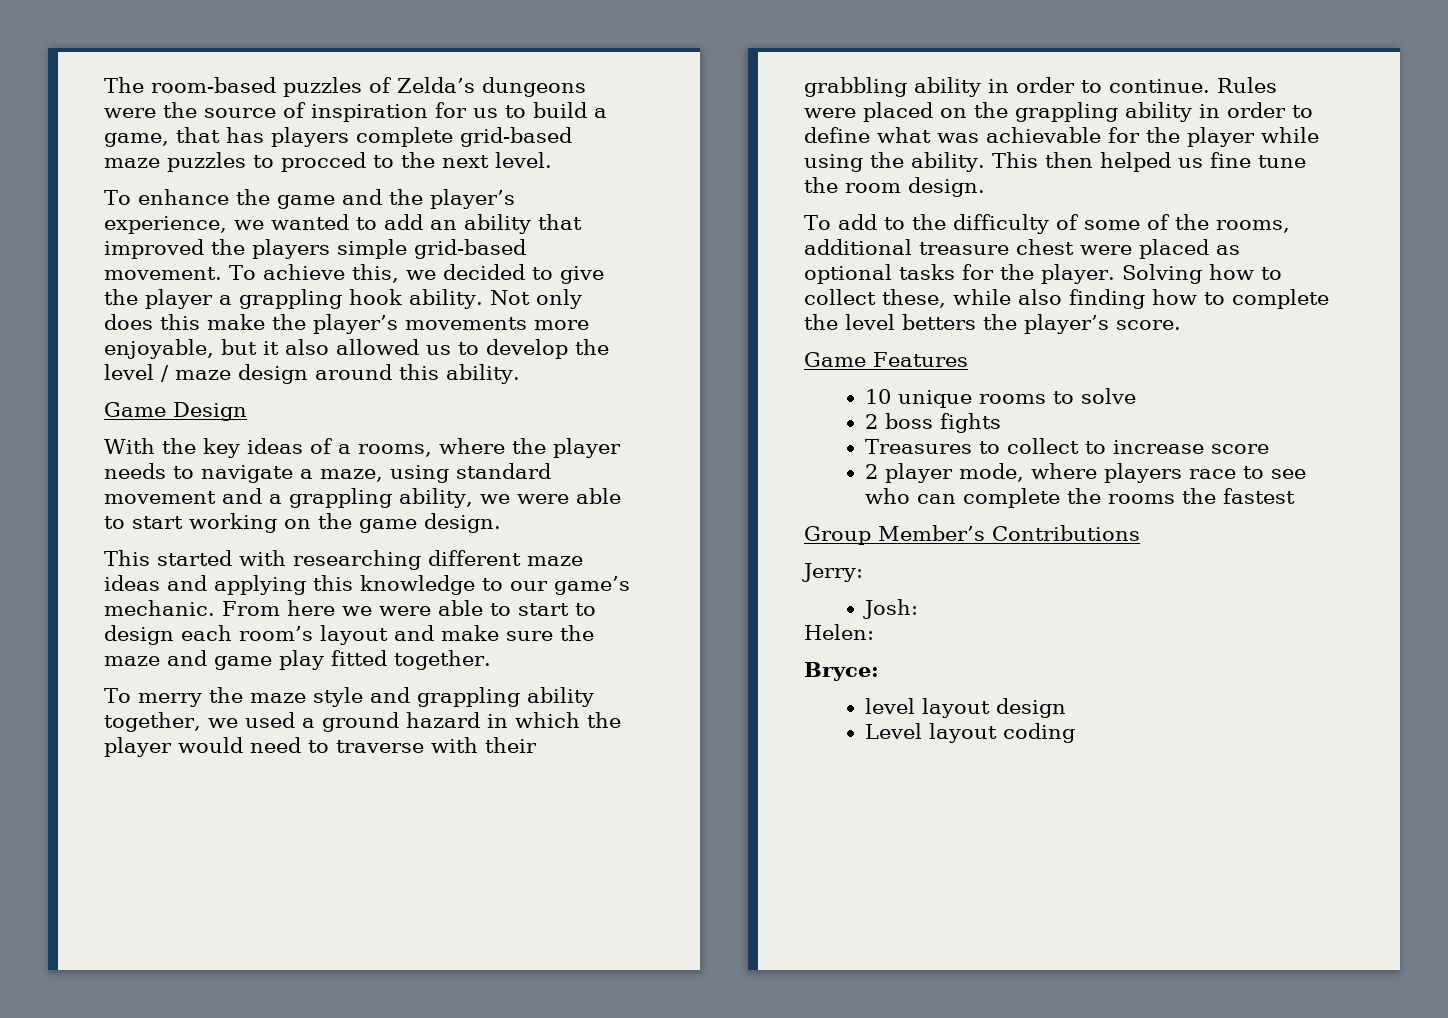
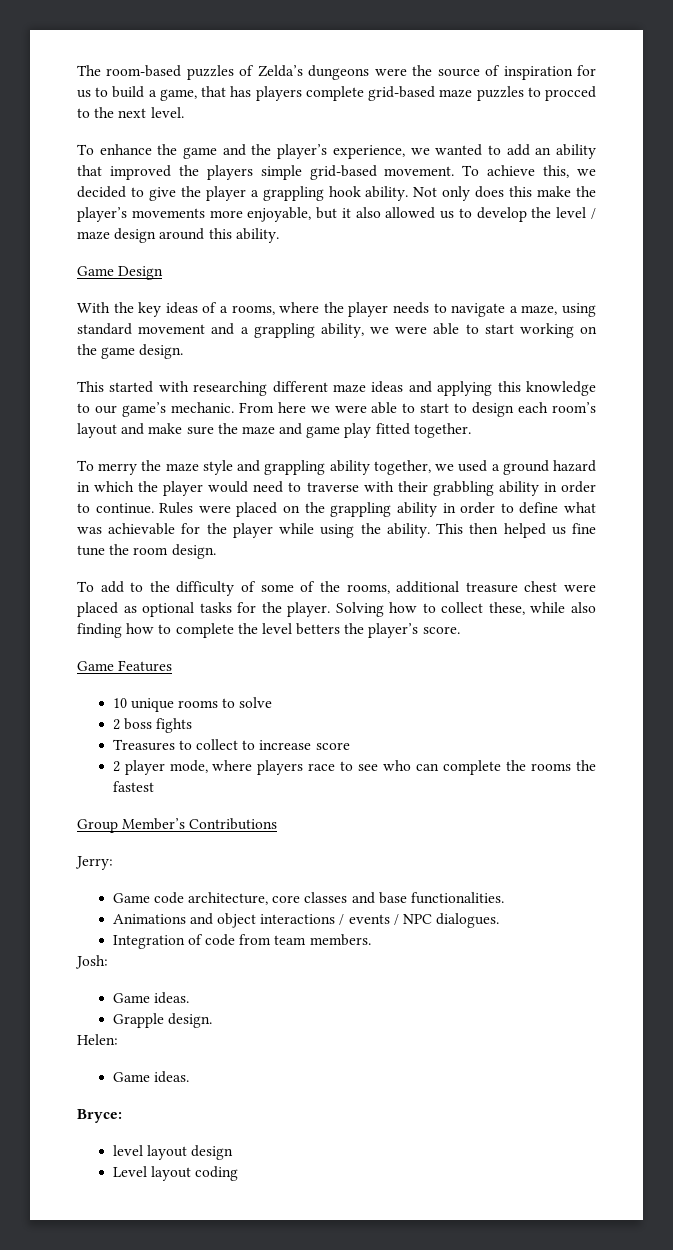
+ Game code architecture, core classes and base functionalities.
+ Animations and object interactions / events / NPC dialogues.
+ Integration of code from team members.
  Josh:
+ Game ideas.
+ Grapple design.
  Helen:
+ Game ideas.

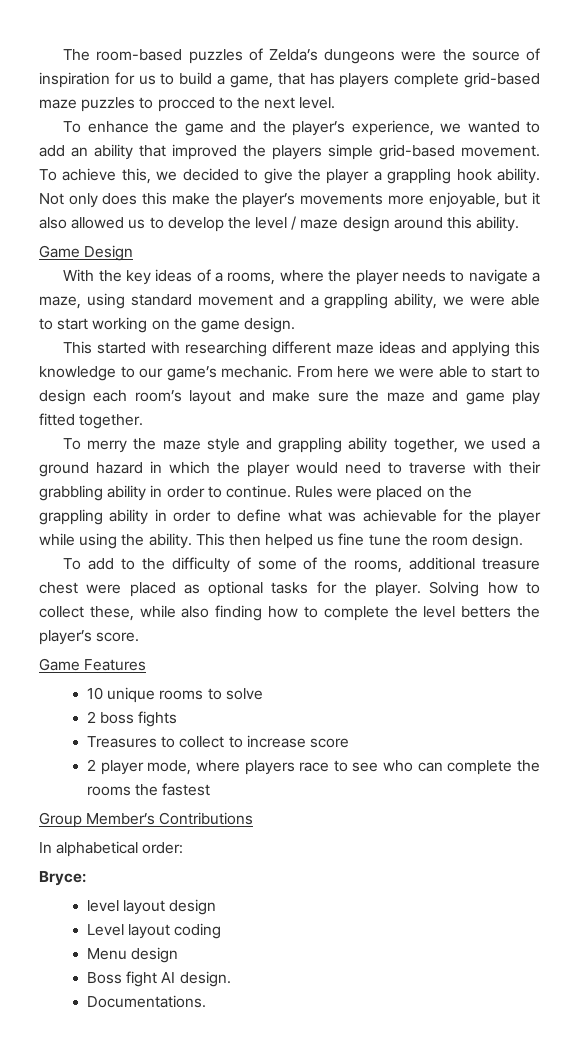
- Jerry:
- Game code architecture, core classes and base functionalities.
- Animations and object interactions / events / NPC dialogues.
- Integration of code from team members.
- Josh:
- Game ideas.
- Grapple design.
- Helen:
- Game ideas.
+ In alphabetical order:
+ Menu design
+ Boss fight AI design.
+ Documentations.

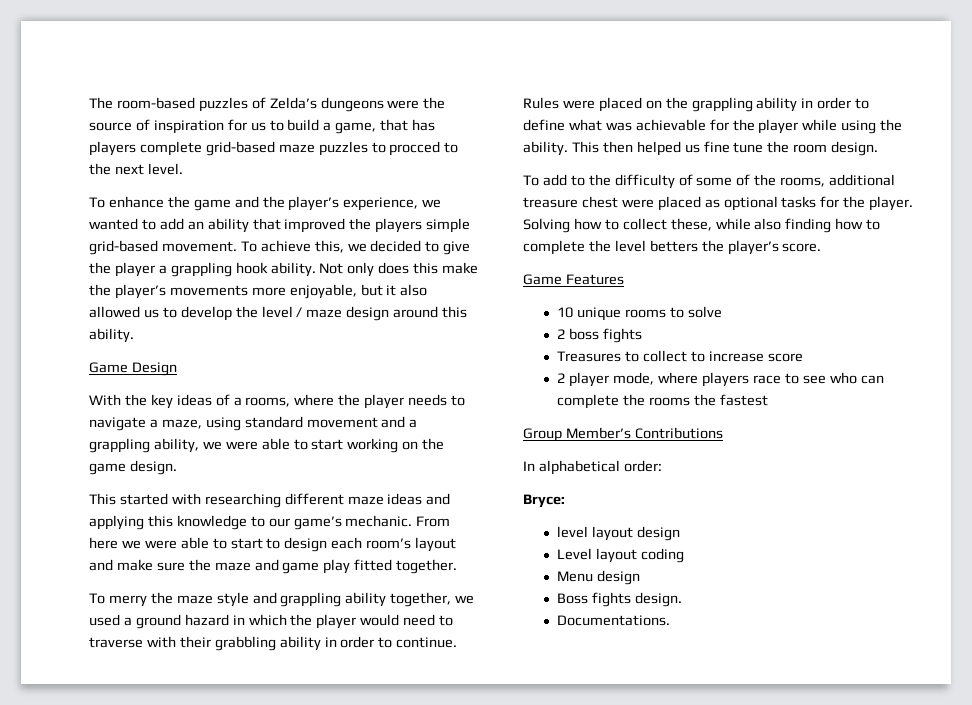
- Boss fight AI design.
+ Boss fights design.

